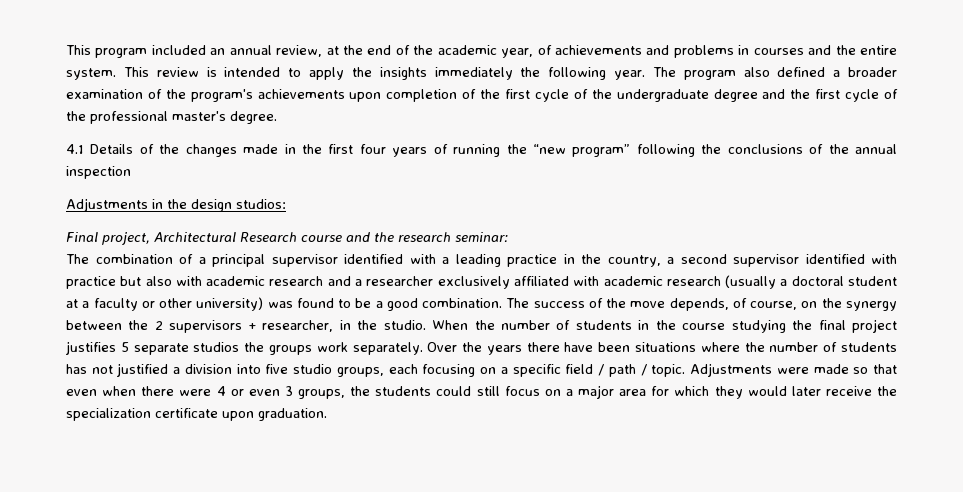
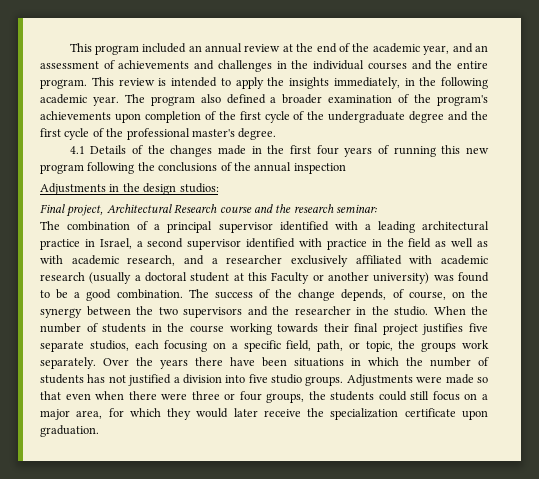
- This program included an annual review, at the end of the academic year, of achievements and problems in courses and the entire system.
+ This program included an annual review at the end of the academic year, and an assessment of achievements and challenges in the individual courses and the entire program.
- This review is intended to apply the insights immediately the following year.
+ This review is intended to apply the insights immediately, in the following academic year.
- 4.1 Details of the changes made in the first four years of running the “new program” following the conclusions of the annual inspection
+ 4.1 Details of the changes made in the first four years of running this new program following the conclusions of the annual inspection
- The combination of a principal supervisor identified with a leading practice in the country, a second supervisor identified with practice but also with academic research and a researcher exclusively affiliated with academic research (usually a doctoral student at a faculty or other university) was found to be a good combination.
+ The combination of a principal supervisor identified with a leading architectural practice in Israel, a second supervisor identified with practice in the field as well as with academic research, and a researcher exclusively affiliated with academic research (usually a doctoral student at this Faculty or another university) was found to be a good combination.
- The success of the move depends, of course, on the synergy between the 2 supervisors + researcher, in the studio.
+ The success of the change depends, of course, on the synergy between the two supervisors and the researcher in the studio.
- When the number of students in the course studying the final project justifies 5 separate studios the groups work separately.
+ When the number of students in the course working towards their final project justifies five separate studios, each focusing on a specific field, path, or topic, the groups work separately.
- Over the years there have been situations where the number of students has not justified a division into five studio groups, each focusing on a specific field / path / topic.
+ Over the years there have been situations in which the number of students has not justified a division into five studio groups.
- Adjustments were made so that even when there were 4 or even 3 groups, the students could still focus on a major area for which they would later receive the specialization certificate upon graduation.
+ Adjustments were made so that even when there were three or four groups, the students could still focus on a major area, for which they would later receive the specialization certificate upon graduation.

